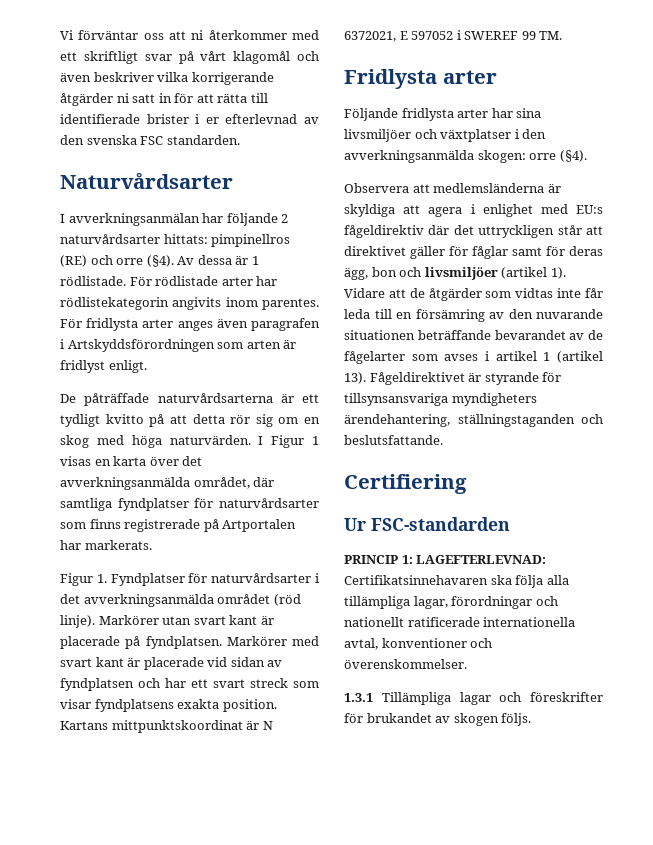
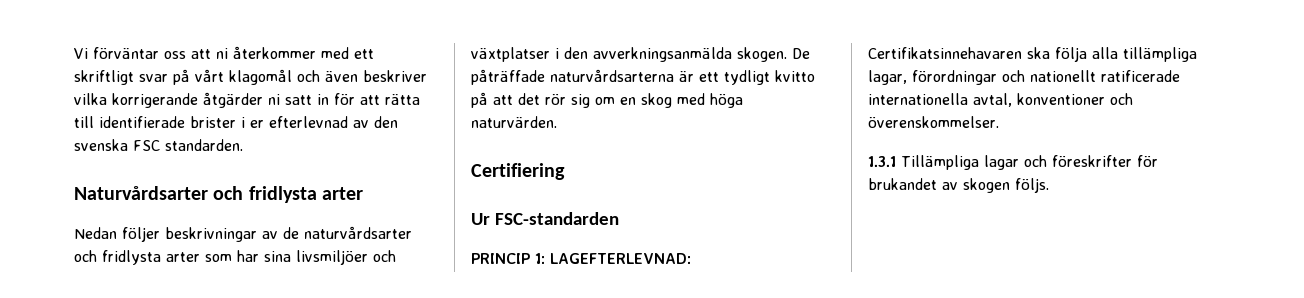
- Naturvårdsarter
- I avverkningsanmälan har följande 2 naturvårdsarter hittats: pimpinellros (RE) och orre (§4). Av dessa är 1 rödlistade. För rödlistade arter har rödlistekategorin angivits inom parentes. För fridlysta arter anges även paragrafen i Artskyddsförordningen som arten är fridlyst enligt.
- De påträffade naturvårdsarterna är ett tydligt kvitto på att detta rör sig om en skog med höga naturvärden. I Figur 1 visas en karta över det avverkningsanmälda området, där samtliga fyndplatser för naturvårdsarter som finns registrerade på Artportalen har markerats.
- Figur 1. Fyndplatser för naturvårdsarter i det avverkningsanmälda området (röd linje). Markörer utan svart kant är placerade på fyndplatsen. Markörer med svart kant är placerade vid sidan av fyndplatsen och har ett svart streck som visar fyndplatsens exakta position. Kartans mittpunktskoordinat är N 6372021, E 597052 i SWEREF 99 TM.
- Fridlysta arter
- Följande fridlysta arter har sina livsmiljöer och växtplatser i den avverkningsanmälda skogen: orre (§4).
- Observera att medlemsländerna är skyldiga att agera i enlighet med EU:s fågeldirektiv där det uttryckligen står att direktivet gäller för fåglar samt för deras ägg, bon och livsmiljöer (artikel 1). Vidare att de åtgärder som vidtas inte får leda till en försämring av den nuvarande situationen beträffande bevarandet av de fågelarter som avses i artikel 1 (artikel 13). Fågeldirektivet är styrande för tillsynsansvariga myndigheters ärendehantering, ställningstaganden och beslutsfattande.
+ Naturvårdsarter och fridlysta arter
+ Nedan följer beskrivningar av de naturvårdsarter och fridlysta arter som har sina livsmiljöer och växtplatser i den avverkningsanmälda skogen. De påträffade naturvårdsarterna är ett tydligt kvitto på att det rör sig om en skog med höga naturvärden.

